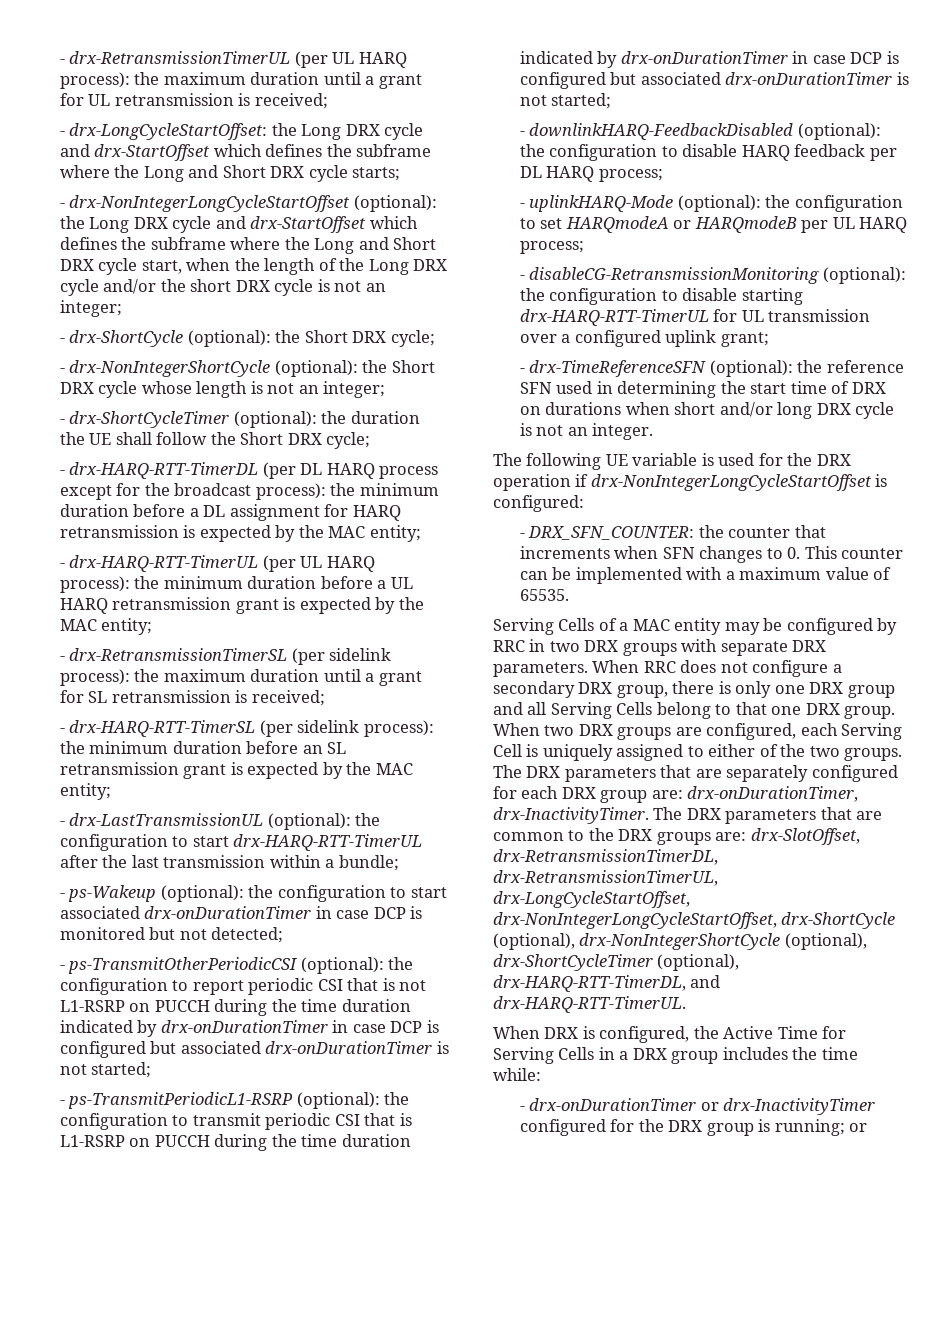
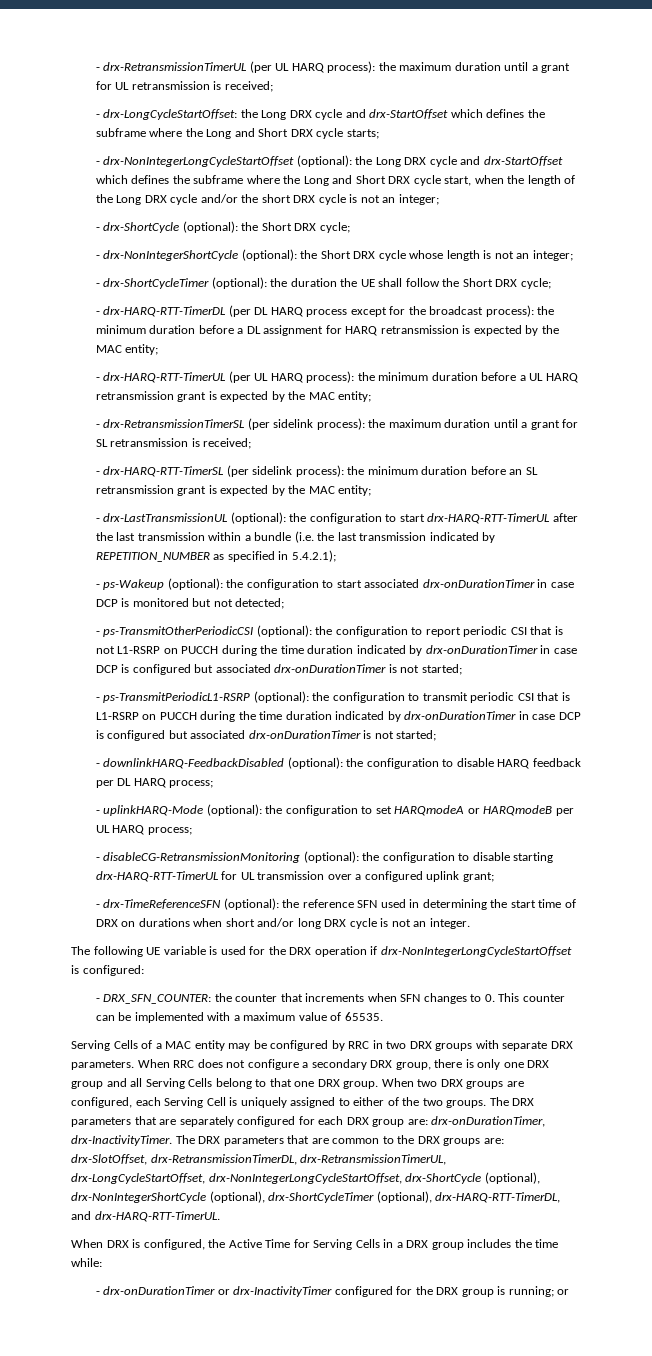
- - drx-LastTransmissionUL (optional): the configuration to start drx-HARQ-RTT-TimerUL after the last transmission within a bundle;
+ - drx-LastTransmissionUL (optional): the configuration to start drx-HARQ-RTT-TimerUL after the last transmission within a bundle (i.e. the last transmission indicated by REPETITION_NUMBER as specified in 5.4.2.1);

